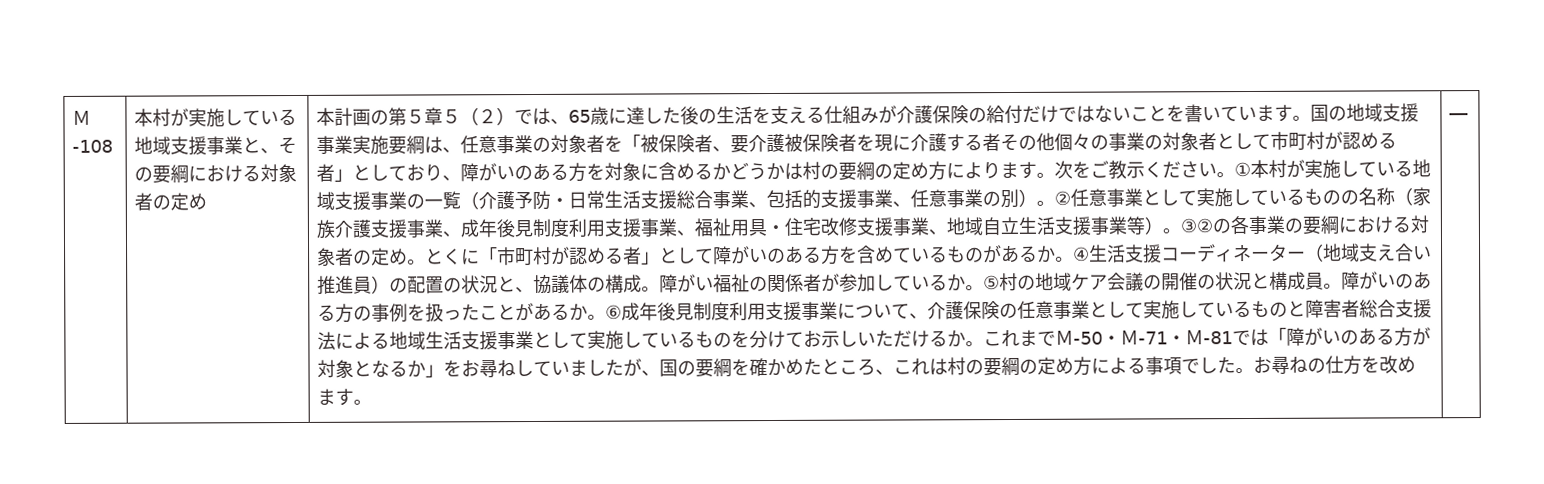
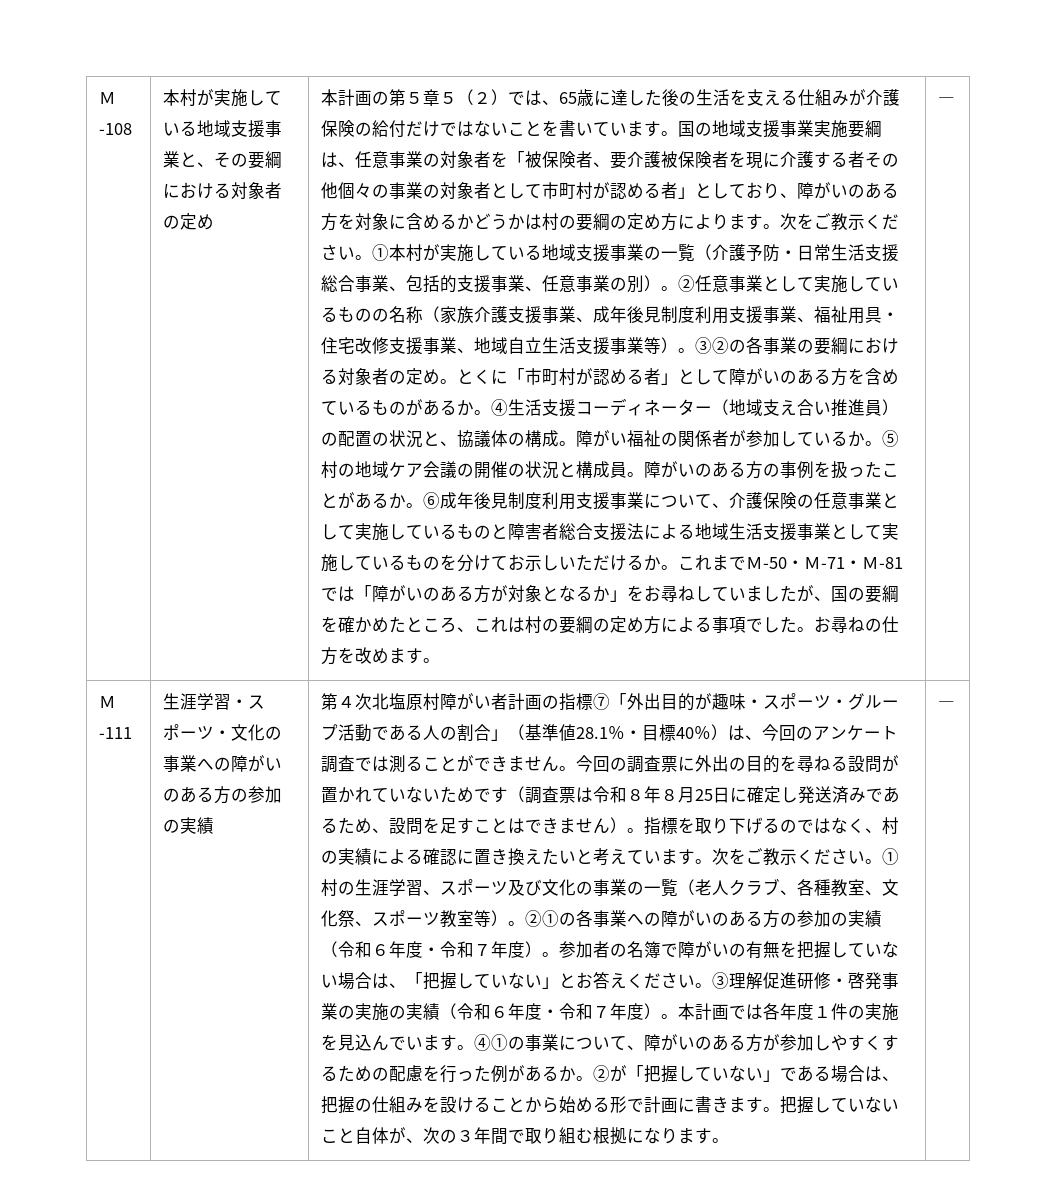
+ Ｍ-111 | 生涯学習・スポーツ・文化の事業への障がいのある方の参加の実績 | 第４次北塩原村障がい者計画の指標⑦「外出目的が趣味・スポーツ・グループ活動である人の割合」（基準値28.1％・目標40％）は、今回のアンケート調査では測ることができません。今回の調査票に外出の目的を尋ねる設問が置かれていないためです（調査票は令和８年８月25日に確定し発送済みであるため、設問を足すことはできません）。指標を取り下げるのではなく、村の実績による確認に置き換えたいと考えています。次をご教示ください。①村の生涯学習、スポーツ及び文化の事業の一覧（老人クラブ、各種教室、文化祭、スポーツ教室等）。②①の各事業への障がいのある方の参加の実績（令和６年度・令和７年度）。参加者の名簿で障がいの有無を把握していない場合は、「把握していない」とお答えください。③理解促進研修・啓発事業の実施の実績（令和６年度・令和７年度）。本計画では各年度１件の実施を見込んでいます。④①の事業について、障がいのある方が参加しやすくするための配慮を行った例があるか。②が「把握していない」である場合は、把握の仕組みを設けることから始める形で計画に書きます。把握していないこと自体が、次の３年間で取り組む根拠になります。 | ―

